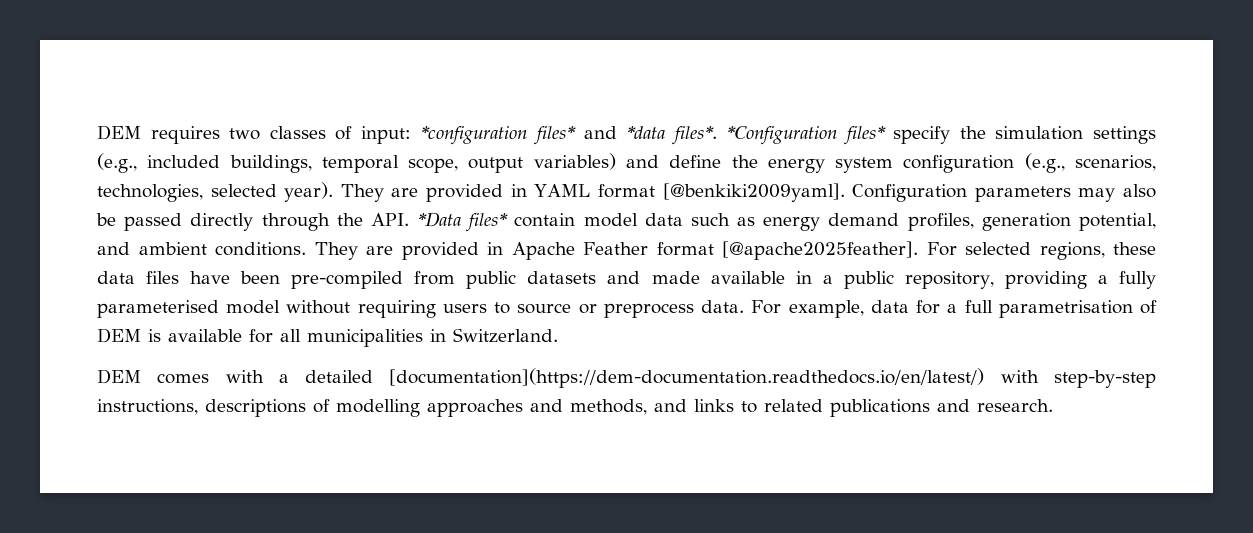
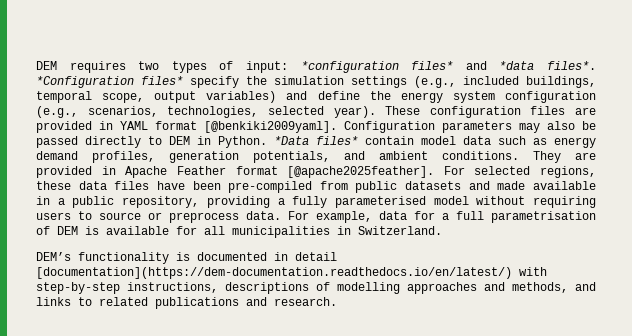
- DEM requires two classes of input: *configuration files* and *data files*.
+ DEM requires two types of input: *configuration files* and *data files*.
- They are provided in YAML format [@benkiki2009yaml].
+ These configuration files are provided in YAML format [@benkiki2009yaml].
- Configuration parameters may also be passed directly through the API. *Data files* contain model data such as energy demand profiles, generation potential, and ambient conditions.
+ Configuration parameters may also be passed directly to DEM in Python. *Data files* contain model data such as energy demand profiles, generation potentials, and ambient conditions.
- DEM comes with a detailed [documentation](https://dem-documentation.readthedocs.io/en/latest/) with step-by-step instructions, descriptions of modelling approaches and methods, and links to related publications and research.
+ DEM’s functionality is documented in detail [documentation](https://dem-documentation.readthedocs.io/en/latest/) with step-by-step instructions, descriptions of modelling approaches and methods, and links to related publications and research.

